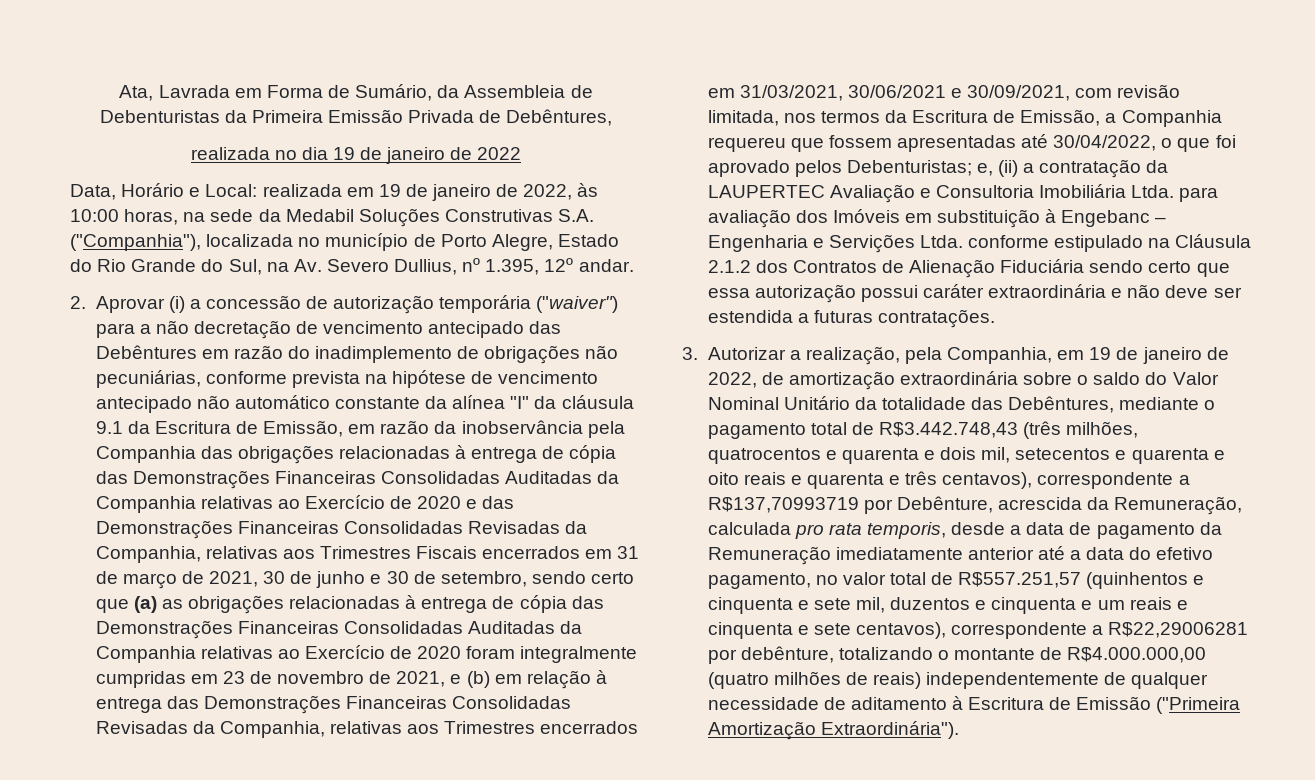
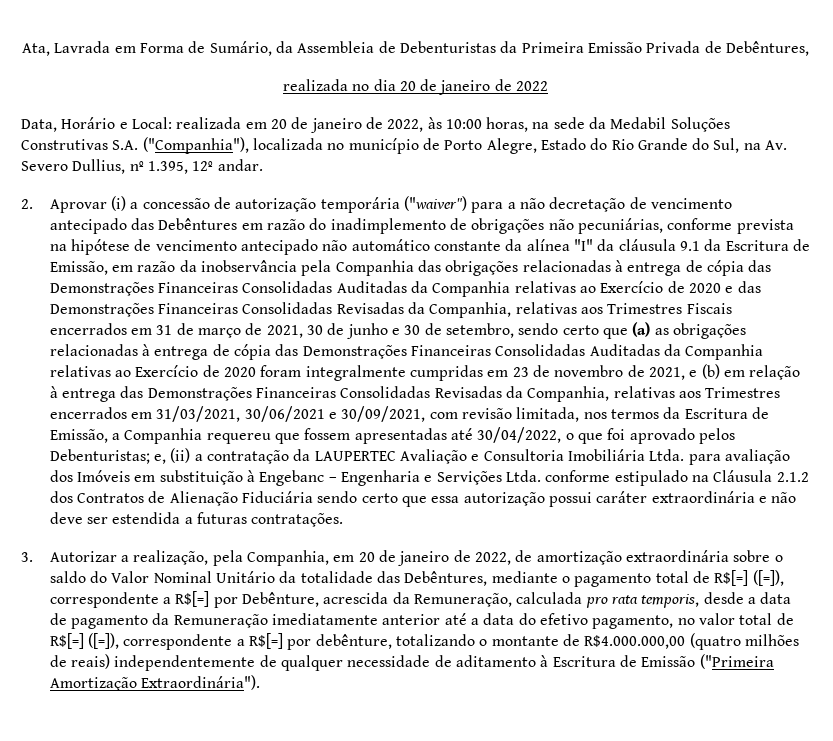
- realizada no dia 19 de janeiro de 2022
+ realizada no dia 20 de janeiro de 2022
- Data, Horário e Local: realizada em 19 de janeiro de 2022, às 10:00 horas, na sede da Medabil Soluções Construtivas S.A. ("Companhia"), localizada no município de Porto Alegre, Estado do Rio Grande do Sul, na Av. Severo Dullius, nº 1.395, 12º andar.
+ Data, Horário e Local: realizada em 20 de janeiro de 2022, às 10:00 horas, na sede da Medabil Soluções Construtivas S.A. ("Companhia"), localizada no município de Porto Alegre, Estado do Rio Grande do Sul, na Av. Severo Dullius, nº 1.395, 12º andar.
- 3. Autorizar a realização, pela Companhia, em 19 de janeiro de 2022, de amortização extraordinária sobre o saldo do Valor Nominal Unitário da totalidade das Debêntures, mediante o pagamento total de R$3.442.748,43 (três milhões, quatrocentos e quarenta e dois mil, setecentos e quarenta e oito reais e quarenta e três centavos), correspondente a R$137,70993719 por Debênture, acrescida da Remuneração, calculada pro rata temporis, desde a data de pagamento da Remuneração imediatamente anterior até a data do efetivo pagamento, no valor total de R$557.251,57 (quinhentos e cinquenta e sete mil, duzentos e cinquenta e um reais e cinquenta e sete centavos), correspondente a R$22,29006281 por debênture, totalizando o montante de R$4.000.000,00 (quatro milhões de reais) independentemente de qualquer necessidade de aditamento à Escritura de Emissão ("Primeira Amortização Extraordinária").
+ 3. Autorizar a realização, pela Companhia, em 20 de janeiro de 2022, de amortização extraordinária sobre o saldo do Valor Nominal Unitário da totalidade das Debêntures, mediante o pagamento total de R$[=] ([=]), correspondente a R$[=] por Debênture, acrescida da Remuneração, calculada pro rata temporis, desde a data de pagamento da Remuneração imediatamente anterior até a data do efetivo pagamento, no valor total de R$[=] ([=]), correspondente a R$[=] por debênture, totalizando o montante de R$4.000.000,00 (quatro milhões de reais) independentemente de qualquer necessidade de aditamento à Escritura de Emissão ("Primeira Amortização Extraordinária").

